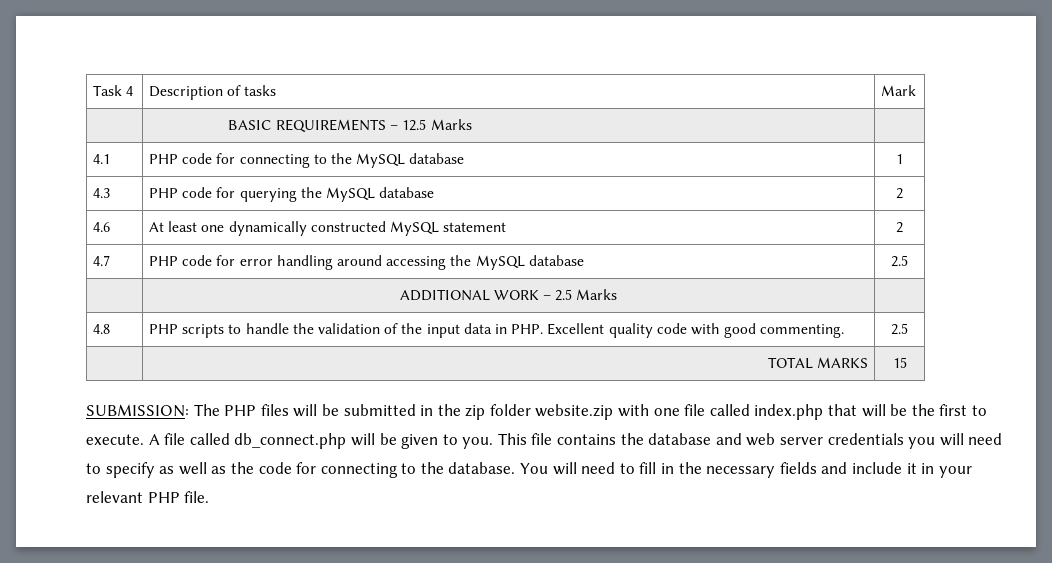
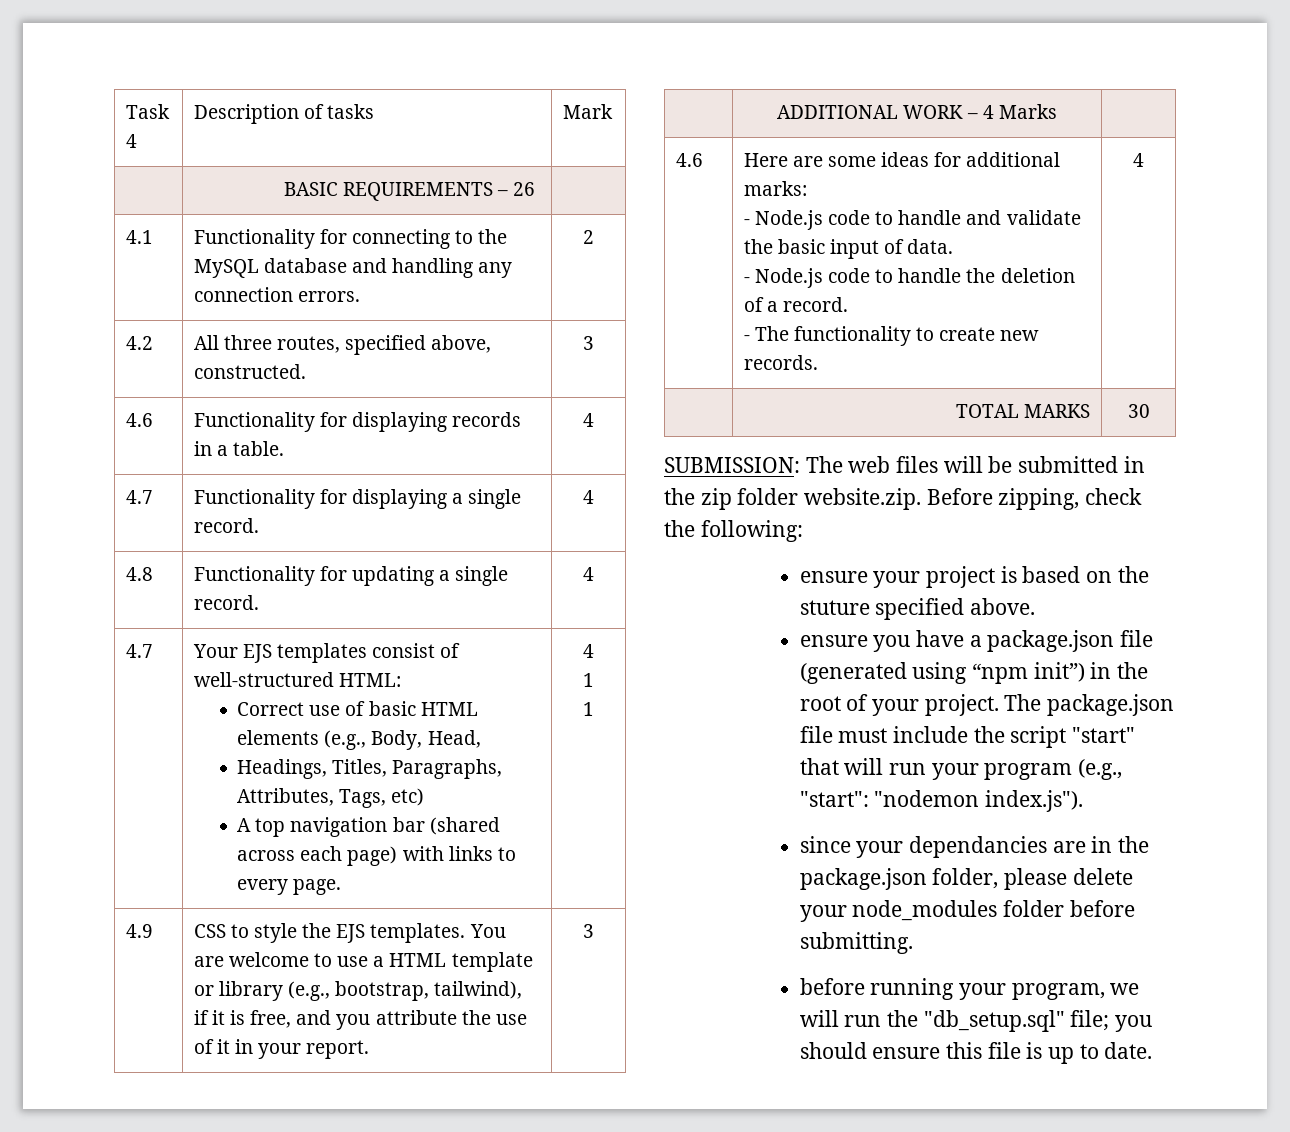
- | BASIC REQUIREMENTS – 12.5 Marks |
+ | BASIC REQUIREMENTS – 26 |
- 4.1 | PHP code for connecting to the MySQL database | 1
- 4.3 | PHP code for querying the MySQL database | 2
- 4.6 | At least one dynamically constructed MySQL statement | 2
- 4.7 | PHP code for error handling around accessing the MySQL database | 2.5
+ 4.1 | Functionality for connecting to the MySQL database and handling any connection errors. | 2
+ 4.2 | All three routes, specified above, constructed. | 3
+ 4.6 | Functionality for displaying records in a table. | 4
+ 4.7 | Functionality for displaying a single record. | 4
+ 4.8 | Functionality for updating a single record. | 4
+ 4.7 | Your EJS templates consist of well-structured HTML:
+ Correct use of basic HTML elements (e.g., Body, Head,
+ Headings, Titles, Paragraphs, Attributes, Tags, etc)
+ A top navigation bar (shared across each page) with links to every page. | 4
+ 1
+ 1
+ 4.9 | CSS to style the EJS templates. You are welcome to use a HTML template or library (e.g., bootstrap, tailwind), if it is free, and you attribute the use of it in your report. | 3
- | ADDITIONAL WORK – 2.5 Marks |
- 4.8 | PHP scripts to handle the validation of the input data in PHP. Excellent quality code with good commenting. | 2.5
+ | ADDITIONAL WORK – 4 Marks |
+ 4.6 | Here are some ideas for additional marks:
+ - Node.js code to handle and validate the basic input of data.
+ - Node.js code to handle the deletion of a record.
+ - The functionality to create new records. | 4
- | TOTAL MARKS | 15
+ | TOTAL MARKS | 30
- SUBMISSION: The PHP files will be submitted in the zip folder website.zip with one file called index.php that will be the first to execute. A file called db_connect.php will be given to you. This file contains the database and web server credentials you will need to specify as well as the code for connecting to the database. You will need to fill in the necessary fields and include it in your relevant PHP file.
+ SUBMISSION: The web files will be submitted in the zip folder website.zip. Before zipping, check the following:
+ ensure your project is based on the stuture specified above.
+ ensure you have a package.json file (generated using “npm init”) in the root of your project. The package.json file must include the script "start" that will run your program (e.g., "start": "nodemon index.js").
+ since your dependancies are in the package.json folder, please delete your node_modules folder before submitting.
+ before running your program, we will run the "db_setup.sql" file; you should ensure this file is up to date.

